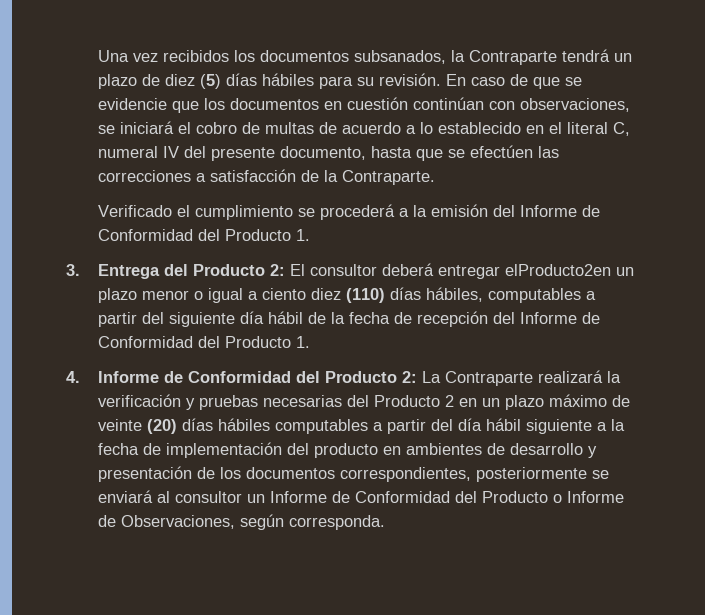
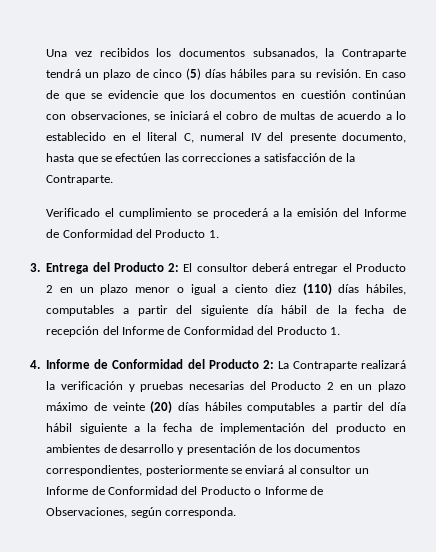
- Una vez recibidos los documentos subsanados, la Contraparte tendrá un plazo de diez (5) días hábiles para su revisión.
+ Una vez recibidos los documentos subsanados, la Contraparte tendrá un plazo de cinco (5) días hábiles para su revisión.
- 3. Entrega del Producto 2: El consultor deberá entregar elProducto2en un plazo menor o igual a ciento diez (110) días hábiles, computables a partir del siguiente día hábil de la fecha de recepción del Informe de Conformidad del Producto 1.
+ 3. Entrega del Producto 2: El consultor deberá entregar el Producto 2 en un plazo menor o igual a ciento diez (110) días hábiles, computables a partir del siguiente día hábil de la fecha de recepción del Informe de Conformidad del Producto 1.

